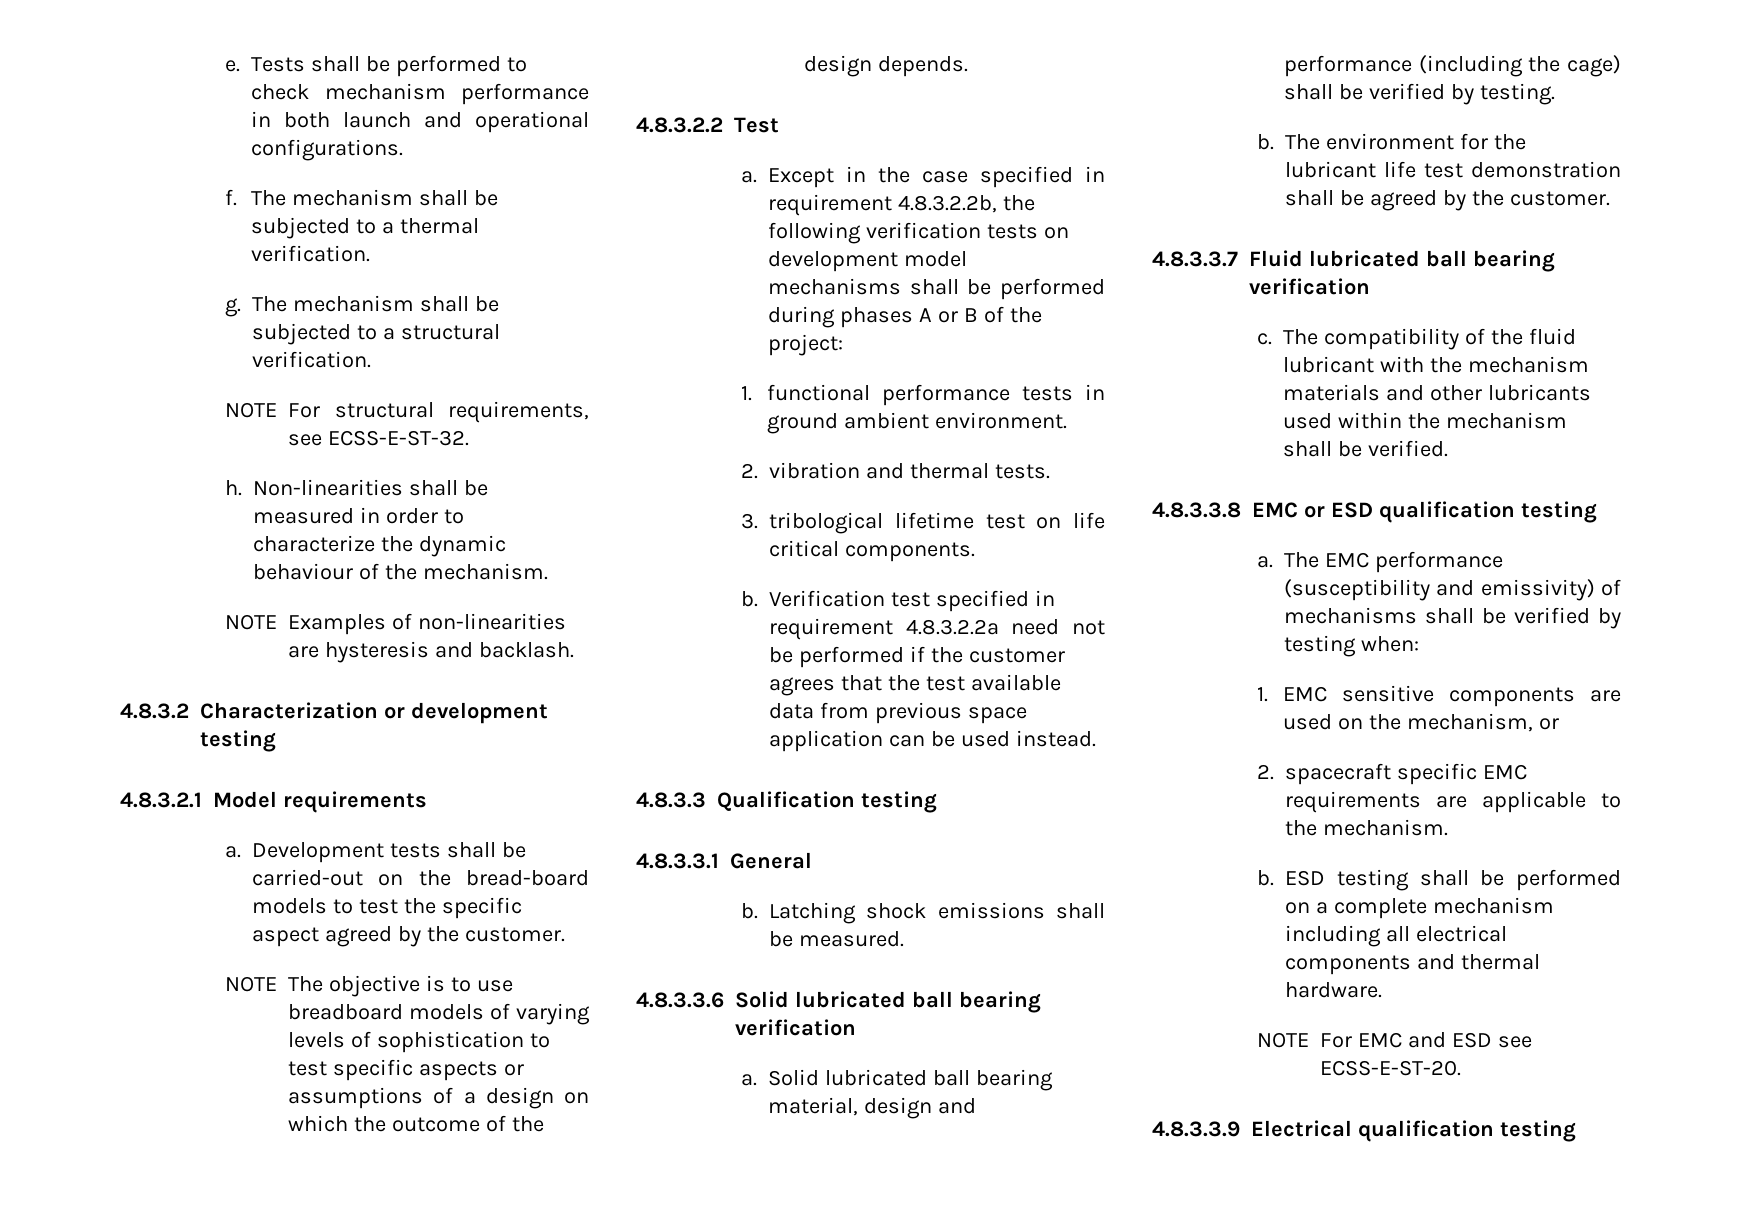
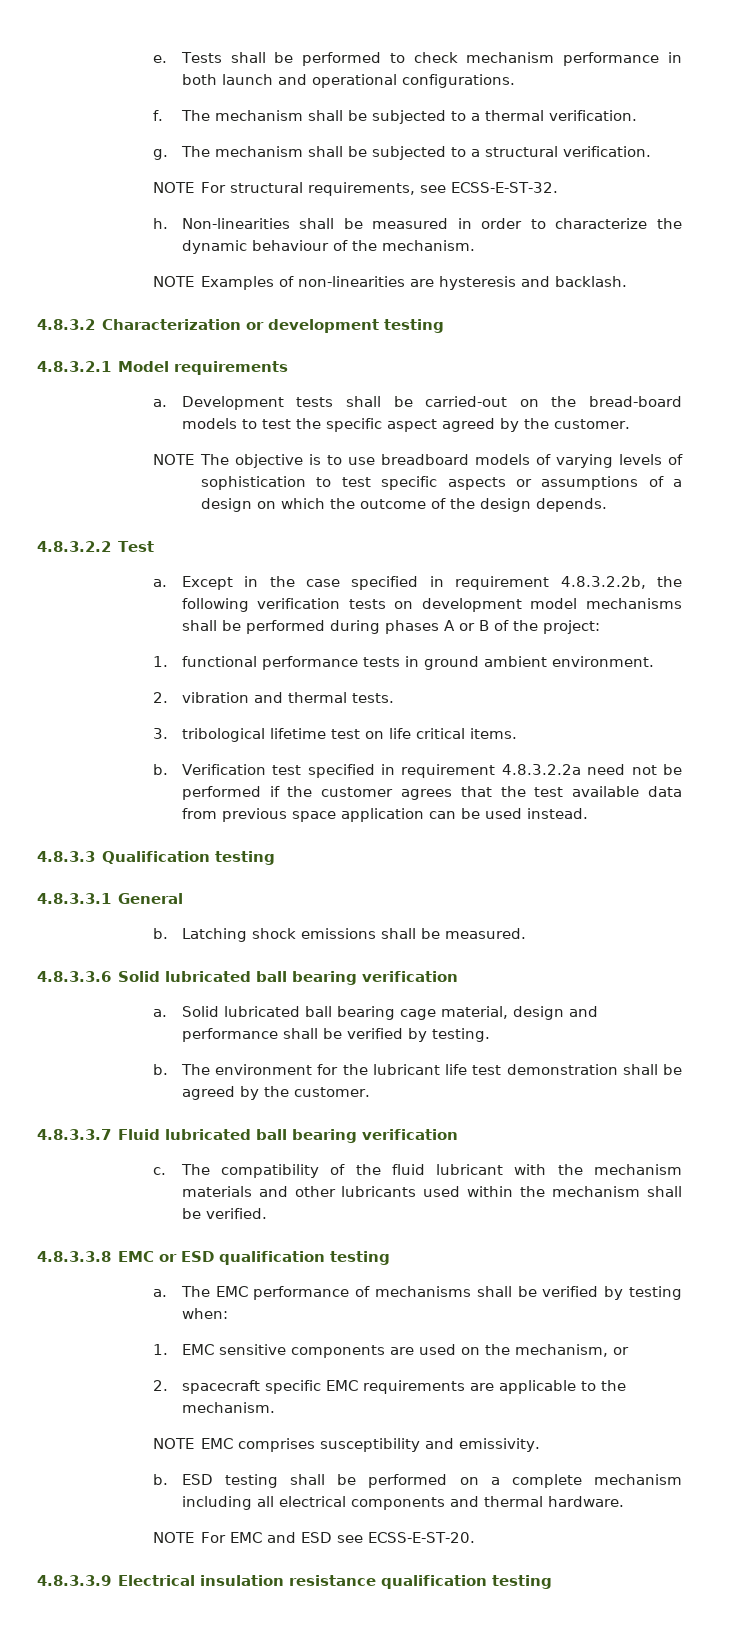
- 3. tribological lifetime test on life critical components.
+ 3. tribological lifetime test on life critical items.
- Solid lubricated ball bearing material, design and performance (including the cage) shall be verified by testing.
+ Solid lubricated ball bearing cage material, design and performance shall be verified by testing.
- The EMC performance (susceptibility and emissivity) of mechanisms shall be verified by testing when:
+ The EMC performance of mechanisms shall be verified by testing when:
+ NOTE EMC comprises susceptibility and emissivity.
- 4.8.3.3.9 Electrical qualification testing
+ 4.8.3.3.9 Electrical insulation resistance qualification testing

